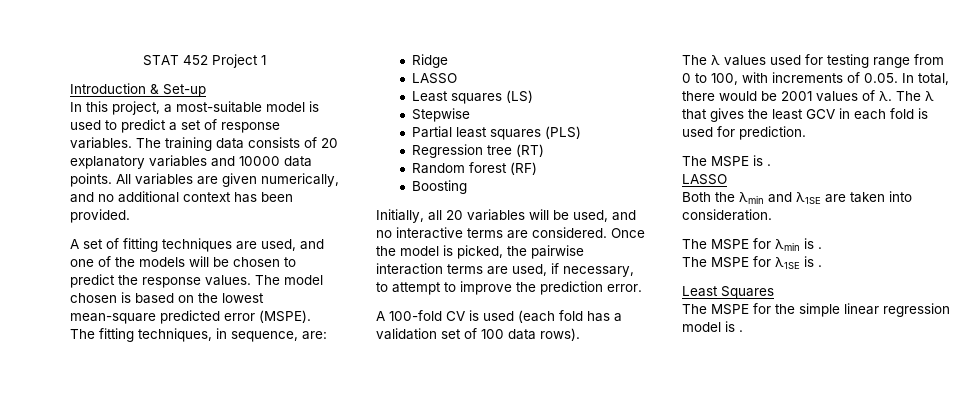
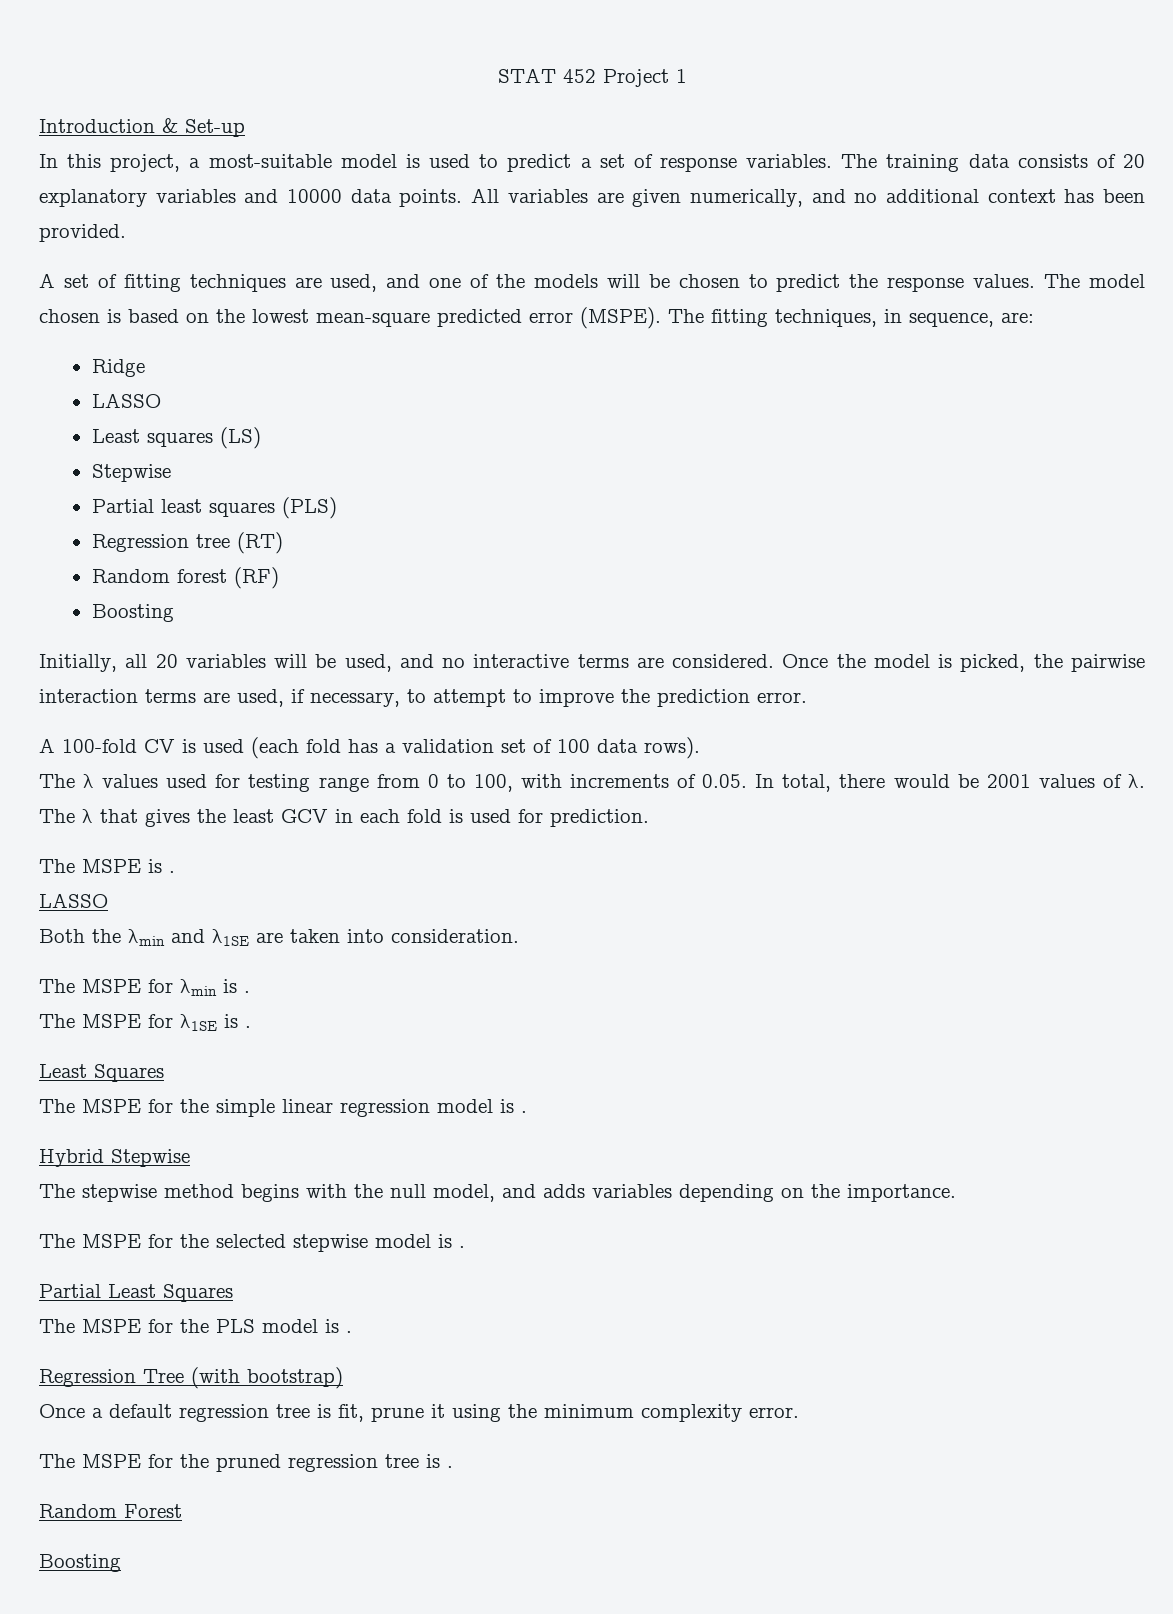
+ Hybrid Stepwise
+ The stepwise method begins with the null model, and adds variables depending on the importance.
+ The MSPE for the selected stepwise model is .
+ Partial Least Squares
+ The MSPE for the PLS model is .
+ Regression Tree (with bootstrap)
+ Once a default regression tree is fit, prune it using the minimum complexity error.
+ The MSPE for the pruned regression tree is .
+ Random Forest
+ Boosting

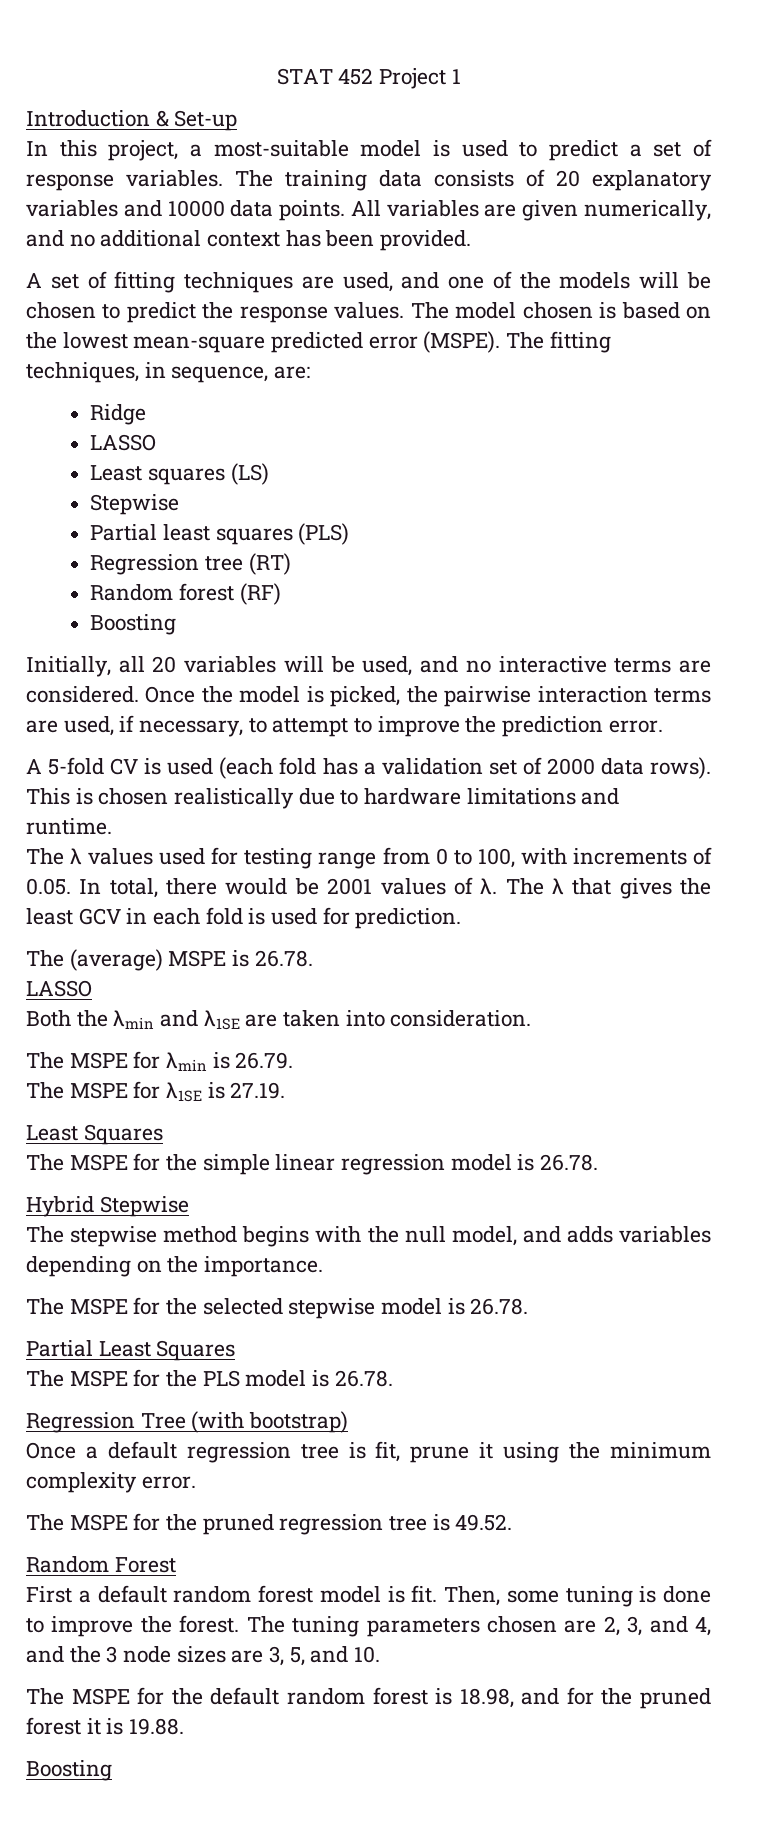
- A 100-fold CV is used (each fold has a validation set of 100 data rows).
+ A 5-fold CV is used (each fold has a validation set of 2000 data rows). This is chosen realistically due to hardware limitations and runtime.
- The MSPE is .
+ The (average) MSPE is 26.78.
- The MSPE for λmin is .
+ The MSPE for λmin is 26.79.
- The MSPE for λ1SE is .
+ The MSPE for λ1SE is 27.19.
- The MSPE for the simple linear regression model is .
+ The MSPE for the simple linear regression model is 26.78.
- The MSPE for the selected stepwise model is .
+ The MSPE for the selected stepwise model is 26.78.
- The MSPE for the PLS model is .
+ The MSPE for the PLS model is 26.78.
- The MSPE for the pruned regression tree is .
+ The MSPE for the pruned regression tree is 49.52.
+ First a default random forest model is fit. Then, some tuning is done to improve the forest. The tuning parameters chosen are 2, 3, and 4, and the 3 node sizes are 3, 5, and 10.
+ The MSPE for the default random forest is 18.98, and for the pruned forest it is 19.88.

